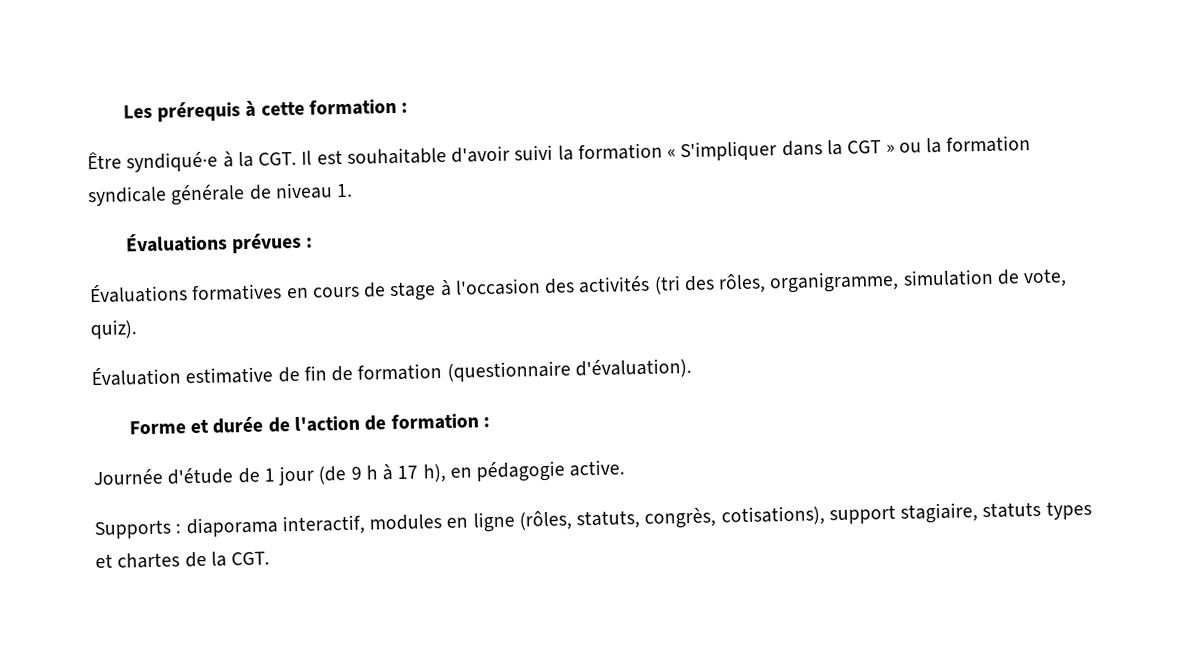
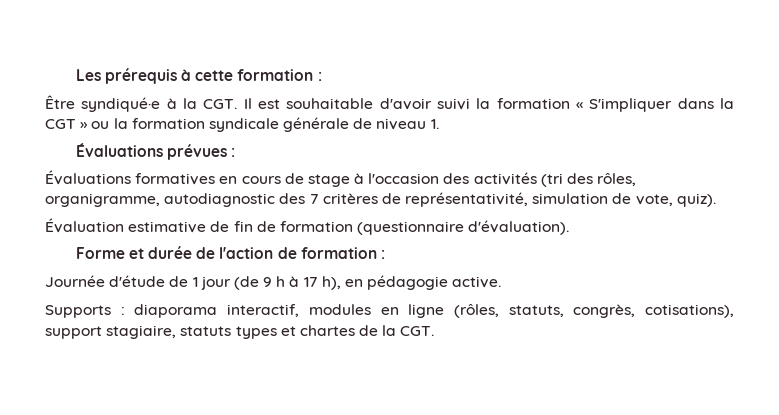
- Évaluations formatives en cours de stage à l'occasion des activités (tri des rôles, organigramme, simulation de vote, quiz).
+ Évaluations formatives en cours de stage à l'occasion des activités (tri des rôles, organigramme, autodiagnostic des 7 critères de représentativité, simulation de vote, quiz).

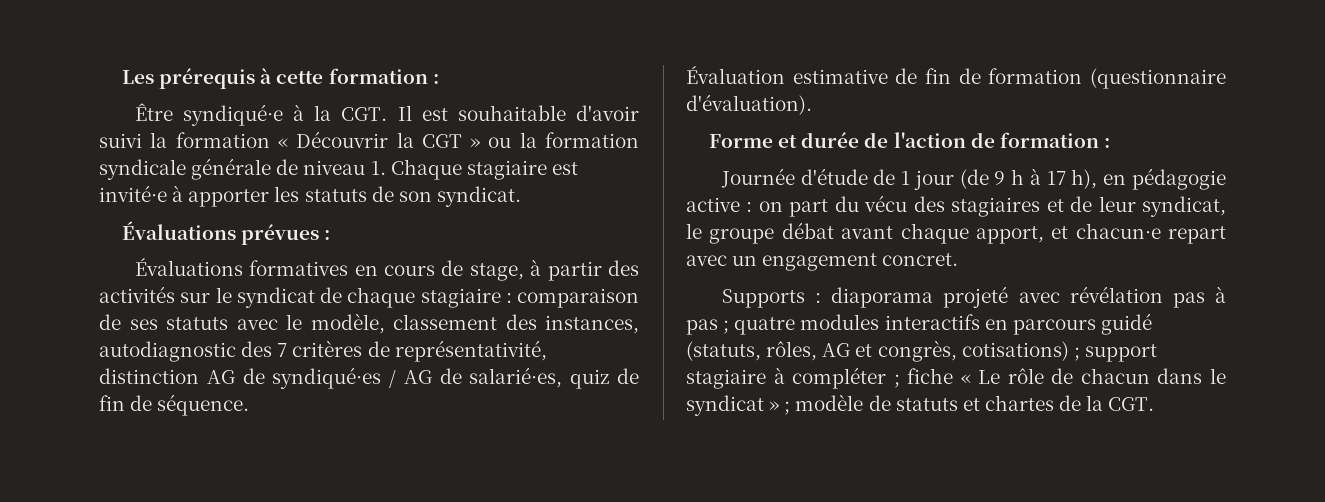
- Être syndiqué·e à la CGT. Il est souhaitable d'avoir suivi la formation « S'impliquer dans la CGT » ou la formation syndicale générale de niveau 1.
+ Être syndiqué·e à la CGT. Il est souhaitable d'avoir suivi la formation « Découvrir la CGT » ou la formation syndicale générale de niveau 1. Chaque stagiaire est invité·e à apporter les statuts de son syndicat.
- Évaluations formatives en cours de stage à l'occasion des activités (tri des rôles, organigramme, autodiagnostic des 7 critères de représentativité, simulation de vote, quiz).
+ Évaluations formatives en cours de stage, à partir des activités sur le syndicat de chaque stagiaire : comparaison de ses statuts avec le modèle, classement des instances, autodiagnostic des 7 critères de représentativité, distinction AG de syndiqué·es / AG de salarié·es, quiz de fin de séquence.
- Journée d'étude de 1 jour (de 9 h à 17 h), en pédagogie active.
- Supports : diaporama interactif, modules en ligne (rôles, statuts, congrès, cotisations), support stagiaire, statuts types et chartes de la CGT.
+ Journée d'étude de 1 jour (de 9 h à 17 h), en pédagogie active : on part du vécu des stagiaires et de leur syndicat, le groupe débat avant chaque apport, et chacun·e repart avec un engagement concret.
+ Supports : diaporama projeté avec révélation pas à pas ; quatre modules interactifs en parcours guidé (statuts, rôles, AG et congrès, cotisations) ; support stagiaire à compléter ; fiche « Le rôle de chacun dans le syndicat » ; modèle de statuts et chartes de la CGT.

